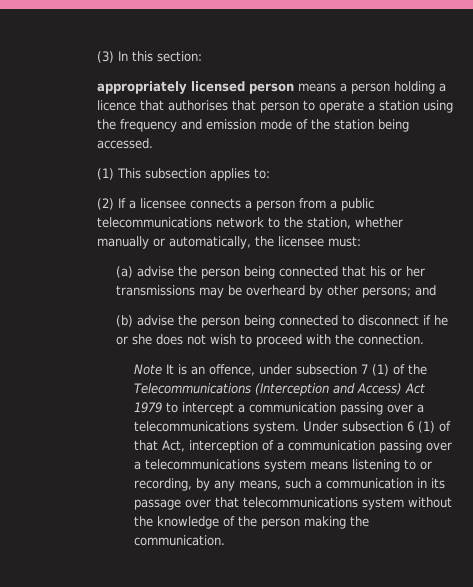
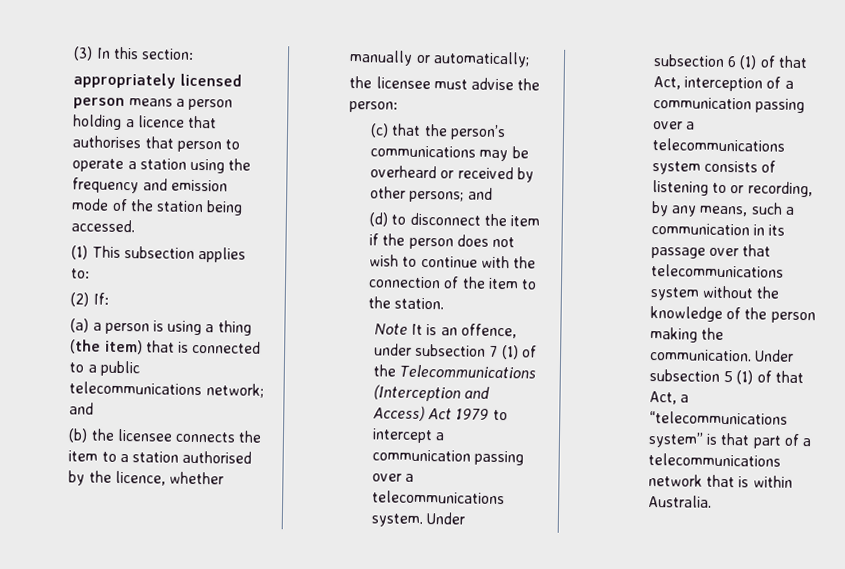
- (2) If a licensee connects a person from a public telecommunications network to the station, whether manually or automatically, the licensee must:
- (a) advise the person being connected that his or her transmissions may be overheard by other persons; and
+ (2) If:
+ (a) a person is using a thing (the item) that is connected to a public telecommunications network; and
+ (b) the licensee connects the item to a station authorised by the licence, whether manually or automatically;
+ the licensee must advise the person:
+ (c) that the person’s communications may be overheard or received by other persons; and
- (b) advise the person being connected to disconnect if he or she does not wish to proceed with the connection.
+ (d) to disconnect the item if the person does not wish to continue with the connection of the item to the station.
- Under subsection 6 (1) of that Act, interception of a communication passing over a telecommunications system means listening to or recording, by any means, such a communication in its passage over that telecommunications system without the knowledge of the person making the communication.
+ Under subsection 6 (1) of that Act, interception of a communication passing over a telecommunications system consists of listening to or recording, by any means, such a communication in its passage over that telecommunications system without the knowledge of the person making the communication.
+ Under subsection 5 (1) of that Act, a “telecommunications system” is that part of a telecommunications network that is within Australia.

